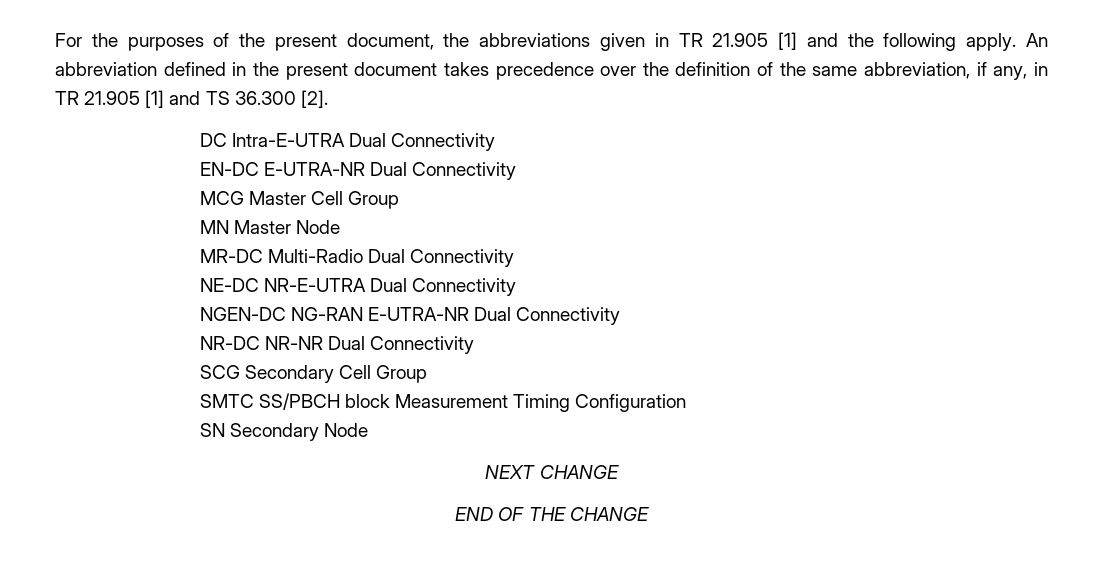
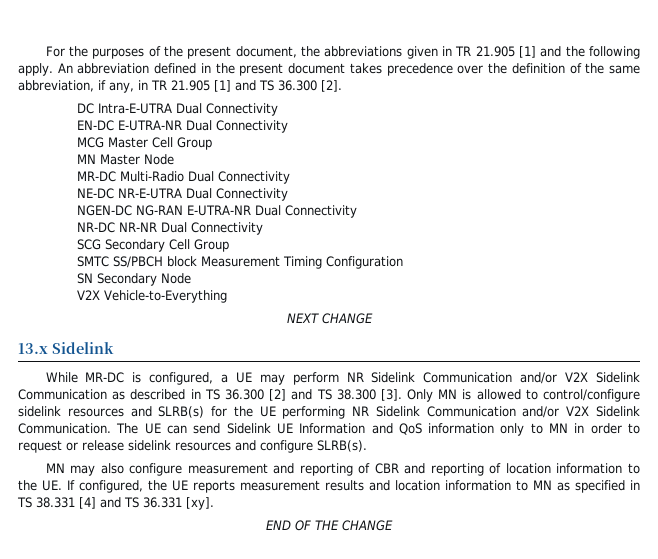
+ V2X Vehicle-to-Everything
+ 13.x Sidelink
+ While MR-DC is configured, a UE may perform NR Sidelink Communication and/or V2X Sidelink Communication as described in TS 36.300 [2] and TS 38.300 [3]. Only MN is allowed to control/configure sidelink resources and SLRB(s) for the UE performing NR Sidelink Communication and/or V2X Sidelink Communication. The UE can send Sidelink UE Information and QoS information only to MN in order to request or release sidelink resources and configure SLRB(s).
+ MN may also configure measurement and reporting of CBR and reporting of location information to the UE. If configured, the UE reports measurement results and location information to MN as specified in TS 38.331 [4] and TS 36.331 [xy].

